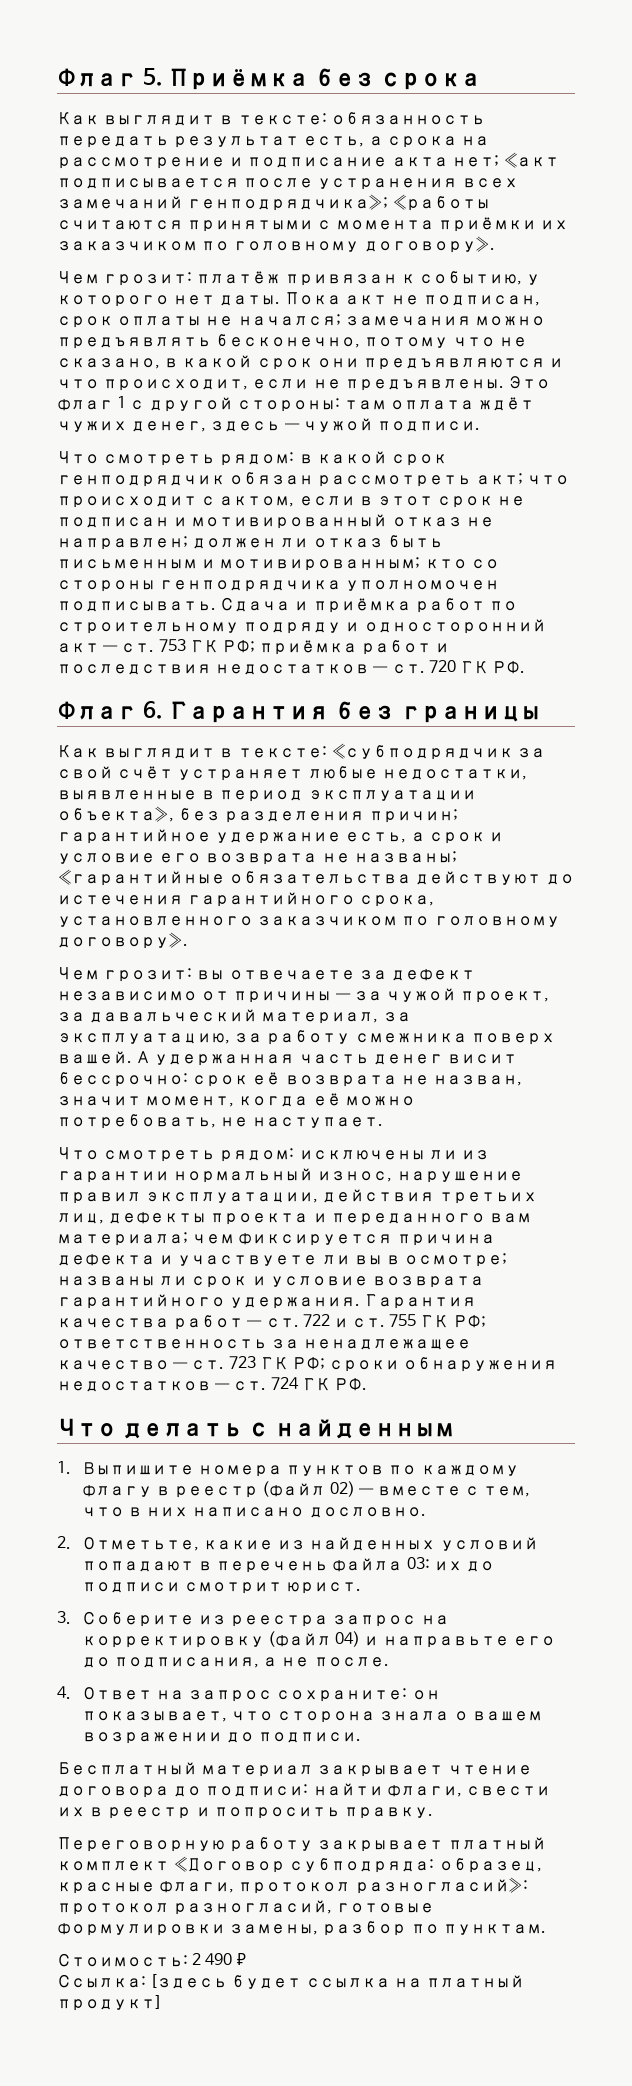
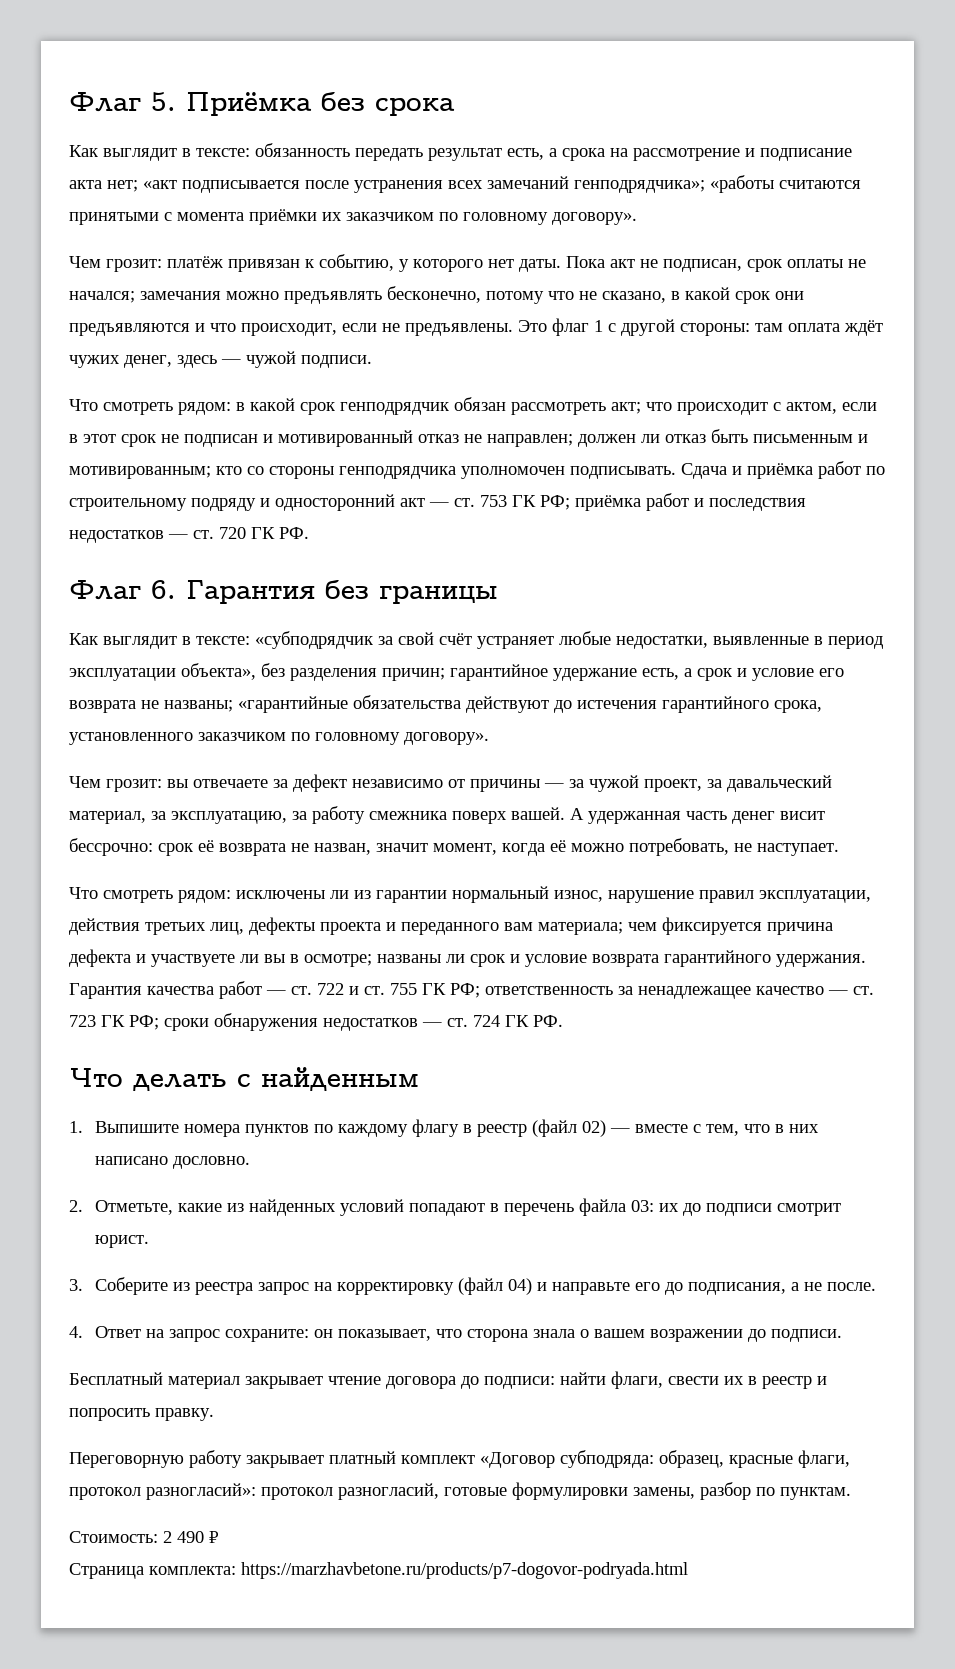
- Ссылка: [здесь будет ссылка на платный продукт]
+ Страница комплекта: https://marzhavbetone.ru/products/p7-dogovor-podryada.html

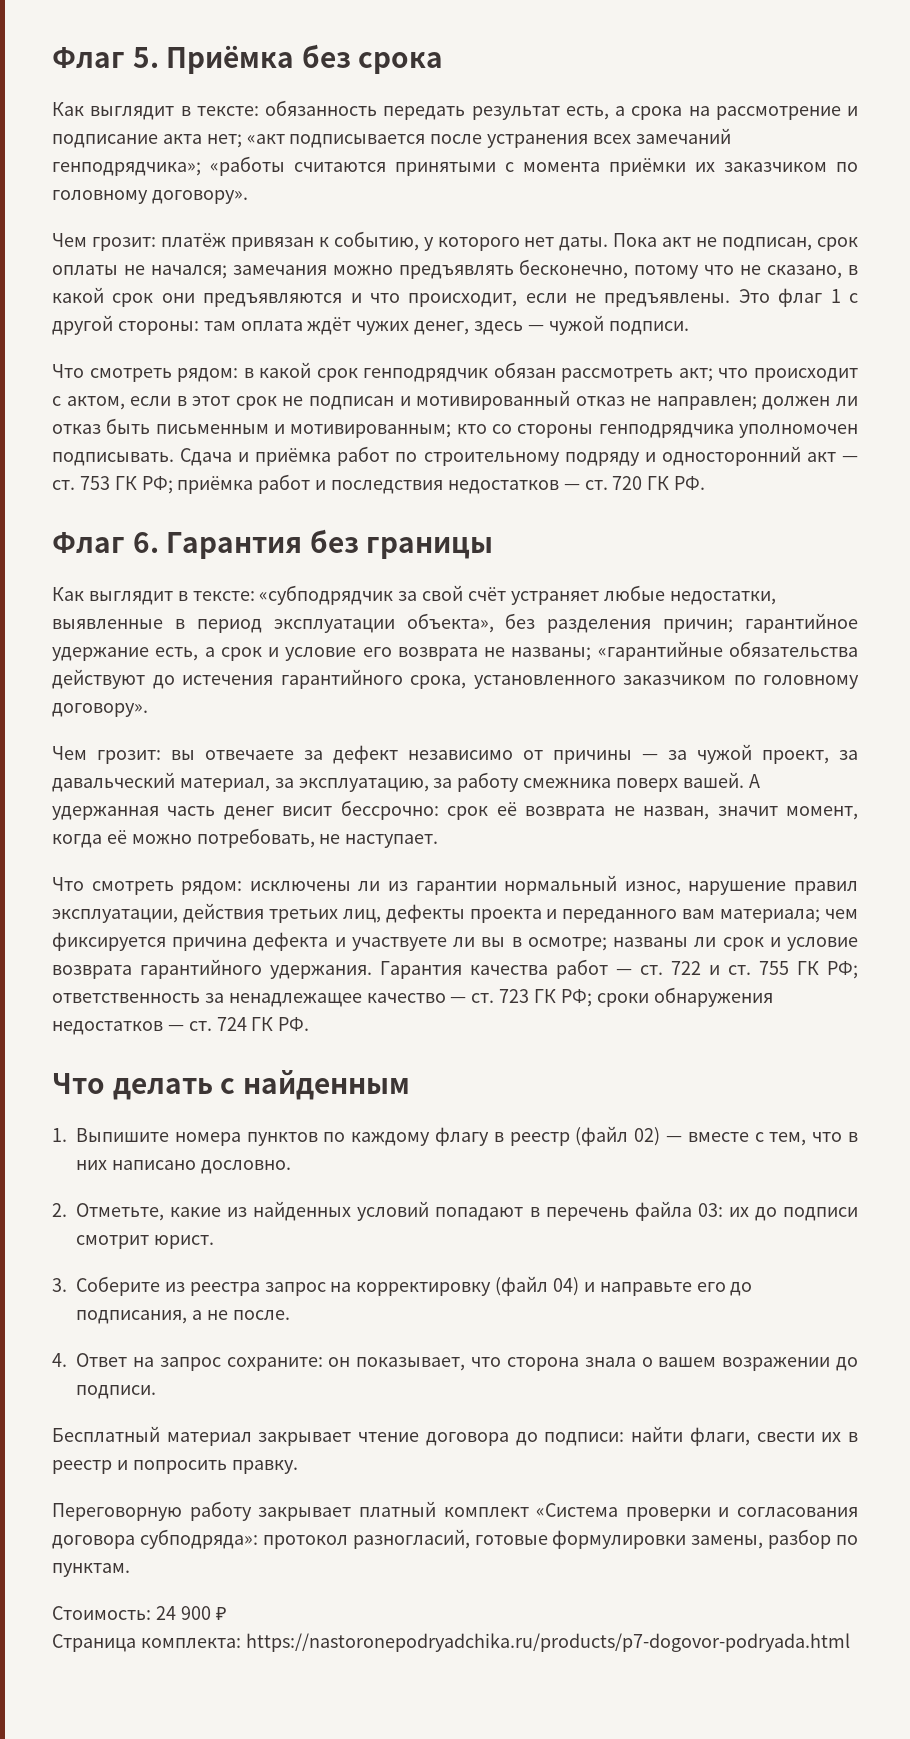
- Переговорную работу закрывает платный комплект «Договор субподряда: образец, красные флаги, протокол разногласий»: протокол разногласий, готовые формулировки замены, разбор по пунктам.
+ Переговорную работу закрывает платный комплект «Система проверки и согласования договора субподряда»: протокол разногласий, готовые формулировки замены, разбор по пунктам.
- Стоимость: 2 490 ₽
+ Стоимость: 24 900 ₽
- Страница комплекта: https://marzhavbetone.ru/products/p7-dogovor-podryada.html
+ Страница комплекта: https://nastoronepodryadchika.ru/products/p7-dogovor-podryada.html

